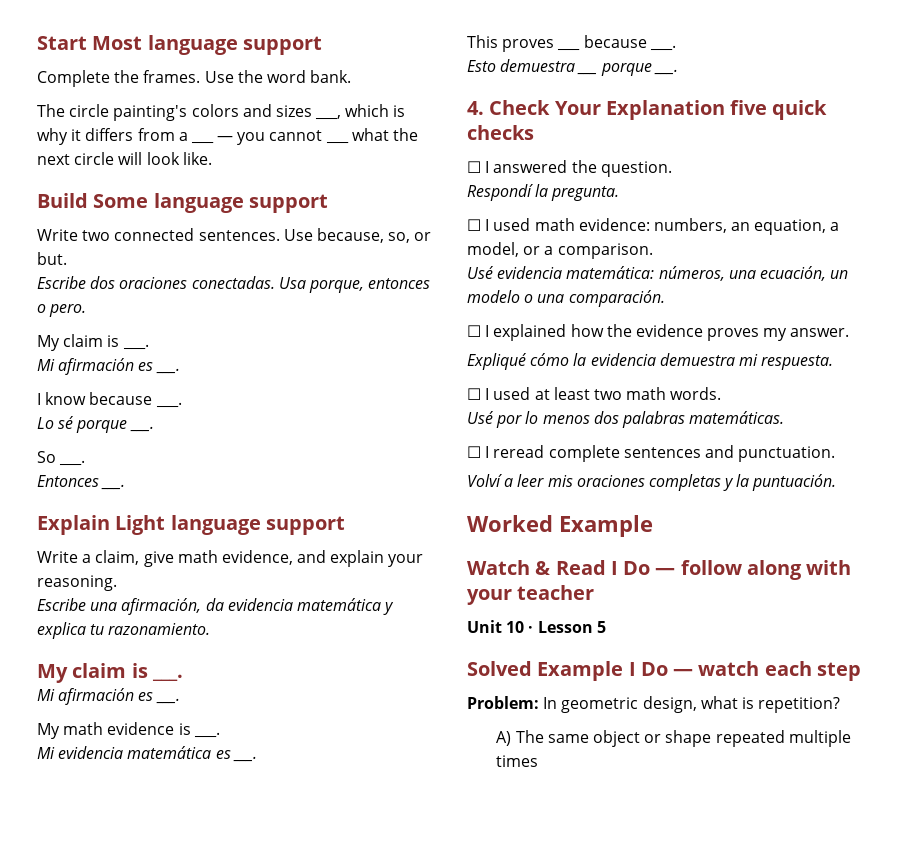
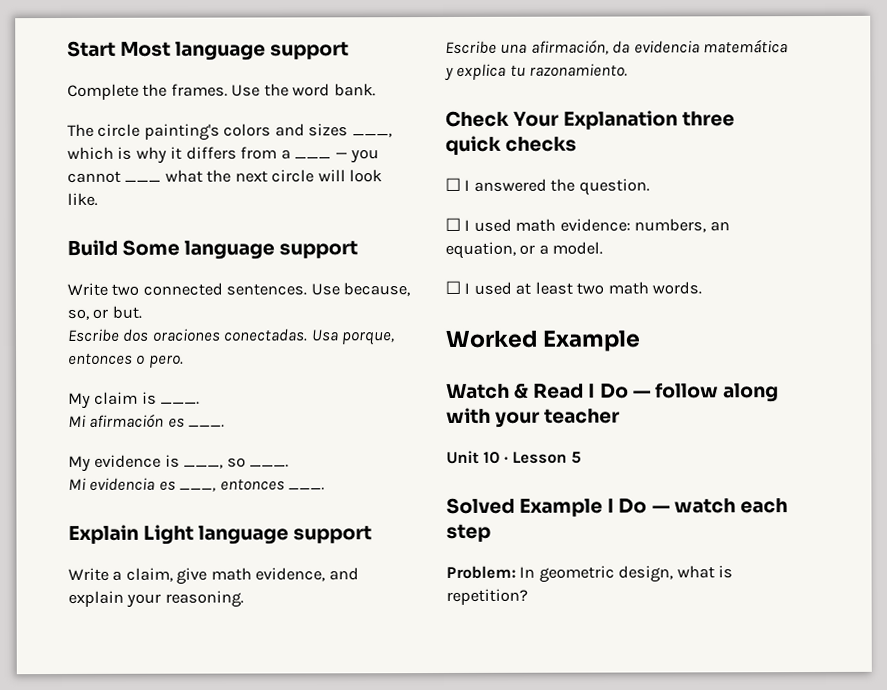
- I know because ___.
- Lo sé porque ___.
- So ___.
- Entonces ___.
+ My evidence is ___, so ___.
+ Mi evidencia es ___, entonces ___.
  Escribe una afirmación, da evidencia matemática y explica tu razonamiento.
- My claim is ___.
- Mi afirmación es ___.
- My math evidence is ___.
- Mi evidencia matemática es ___.
- This proves ___ because ___.
- Esto demuestra ___ porque ___.
- 4. Check Your Explanation five quick checks
+ Check Your Explanation three quick checks
- Respondí la pregunta.
- ☐ I used math evidence: numbers, an equation, a model, or a comparison.
- Usé evidencia matemática: números, una ecuación, un modelo o una comparación.
- ☐ I explained how the evidence proves my answer.
- Expliqué cómo la evidencia demuestra mi respuesta.
+ ☐ I used math evidence: numbers, an equation, or a model.
- Usé por lo menos dos palabras matemáticas.
- ☐ I reread complete sentences and punctuation.
- Volví a leer mis oraciones completas y la puntuación.
- A) The same object or shape repeated multiple times

